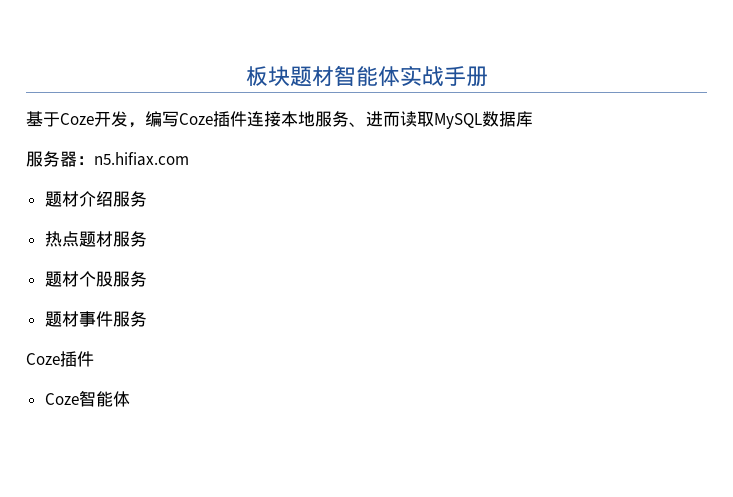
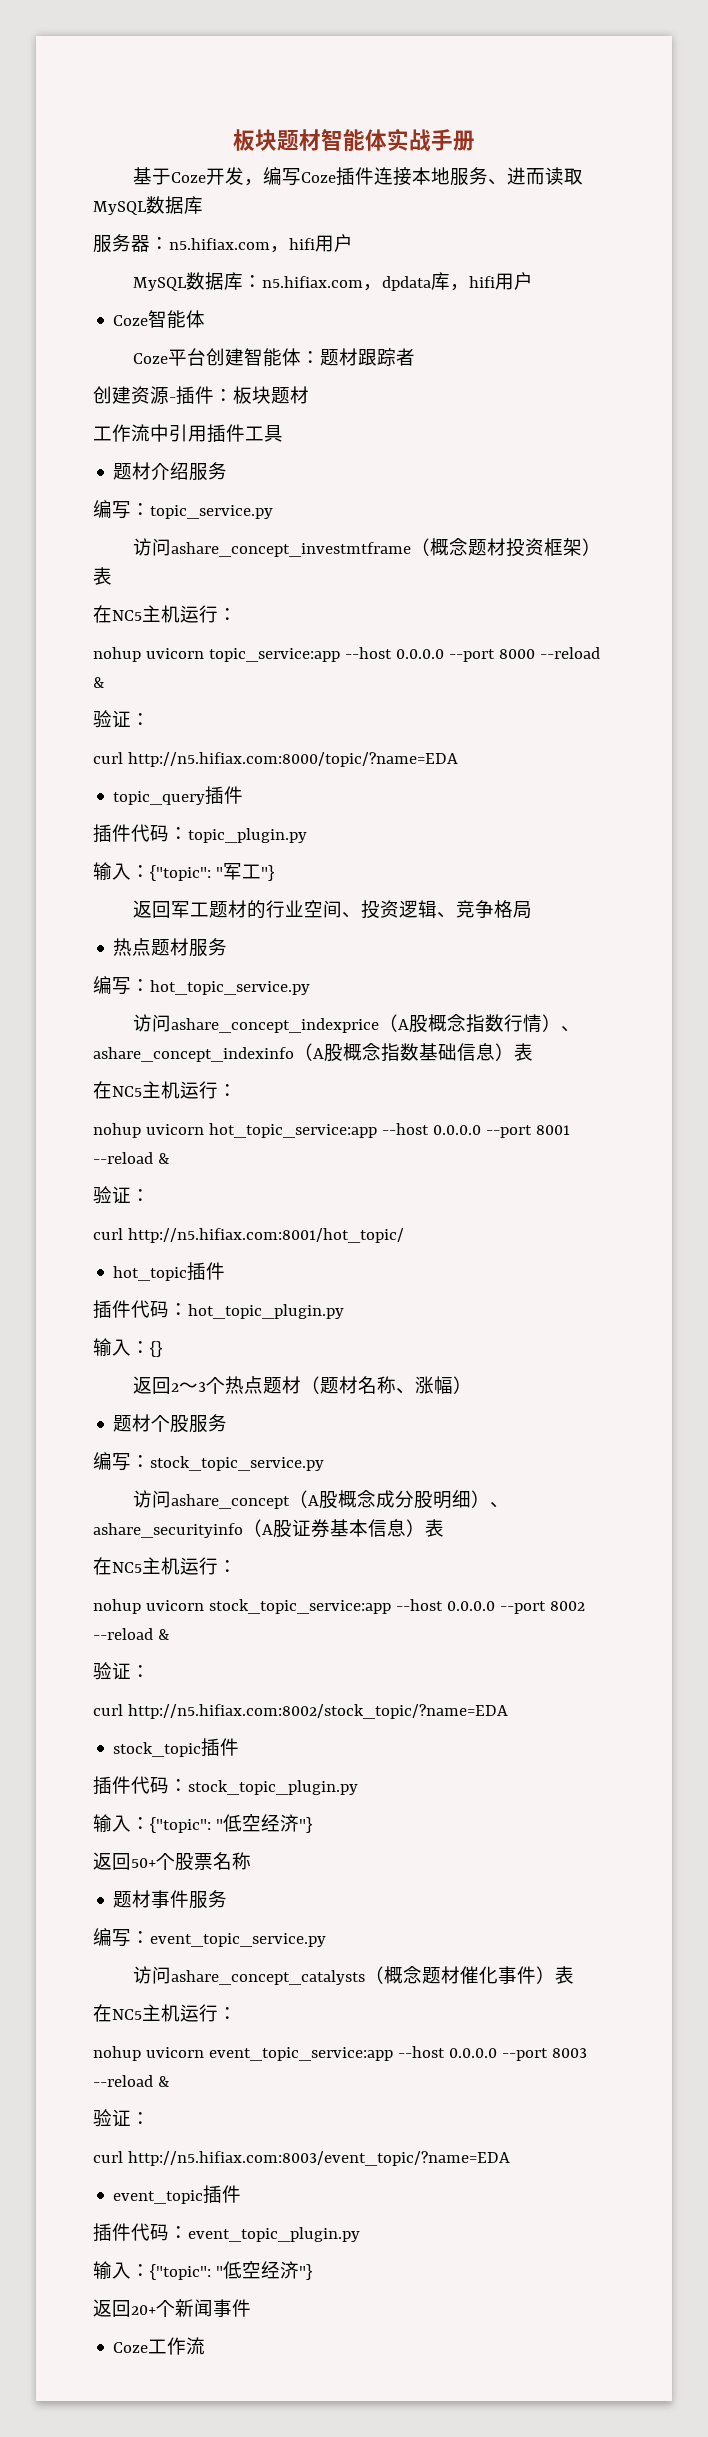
- 服务器：n5.hifiax.com
+ 服务器：n5.hifiax.com，hifi用户
+ MySQL数据库：n5.hifiax.com，dpdata库，hifi用户
+ Coze智能体
+ Coze平台创建智能体：题材跟踪者
+ 创建资源-插件：板块题材
+ 工作流中引用插件工具
  题材介绍服务
+ 编写：topic_service.py
+ 访问ashare_concept_investmtframe（概念题材投资框架）表
+ 在NC5主机运行：
+ nohup uvicorn topic_service:app --host 0.0.0.0 --port 8000 --reload &
+ 验证：
+ curl http://n5.hifiax.com:8000/topic/?name=EDA
+ topic_query插件
+ 插件代码：topic_plugin.py
+ 输入：{"topic": "军工"}
+ 返回军工题材的行业空间、投资逻辑、竞争格局
  热点题材服务
+ 编写：hot_topic_service.py
+ 访问ashare_concept_indexprice（A股概念指数行情）、ashare_concept_indexinfo（A股概念指数基础信息）表
+ 在NC5主机运行：
+ nohup uvicorn hot_topic_service:app --host 0.0.0.0 --port 8001 --reload &
+ 验证：
+ curl http://n5.hifiax.com:8001/hot_topic/
+ hot_topic插件
+ 插件代码：hot_topic_plugin.py
+ 输入：{}
+ 返回2～3个热点题材（题材名称、涨幅）
  题材个股服务
+ 编写：stock_topic_service.py
+ 访问ashare_concept（A股概念成分股明细）、ashare_securityinfo（A股证券基本信息）表
+ 在NC5主机运行：
+ nohup uvicorn stock_topic_service:app --host 0.0.0.0 --port 8002 --reload &
+ 验证：
+ curl http://n5.hifiax.com:8002/stock_topic/?name=EDA
+ stock_topic插件
+ 插件代码：stock_topic_plugin.py
+ 输入：{"topic": "低空经济"}
+ 返回50+个股票名称
  题材事件服务
- Coze插件
+ 编写：event_topic_service.py
+ 访问ashare_concept_catalysts（概念题材催化事件）表
+ 在NC5主机运行：
+ nohup uvicorn event_topic_service:app --host 0.0.0.0 --port 8003 --reload &
+ 验证：
+ curl http://n5.hifiax.com:8003/event_topic/?name=EDA
+ event_topic插件
+ 插件代码：event_topic_plugin.py
+ 输入：{"topic": "低空经济"}
+ 返回20+个新闻事件
- Coze智能体
+ Coze工作流

